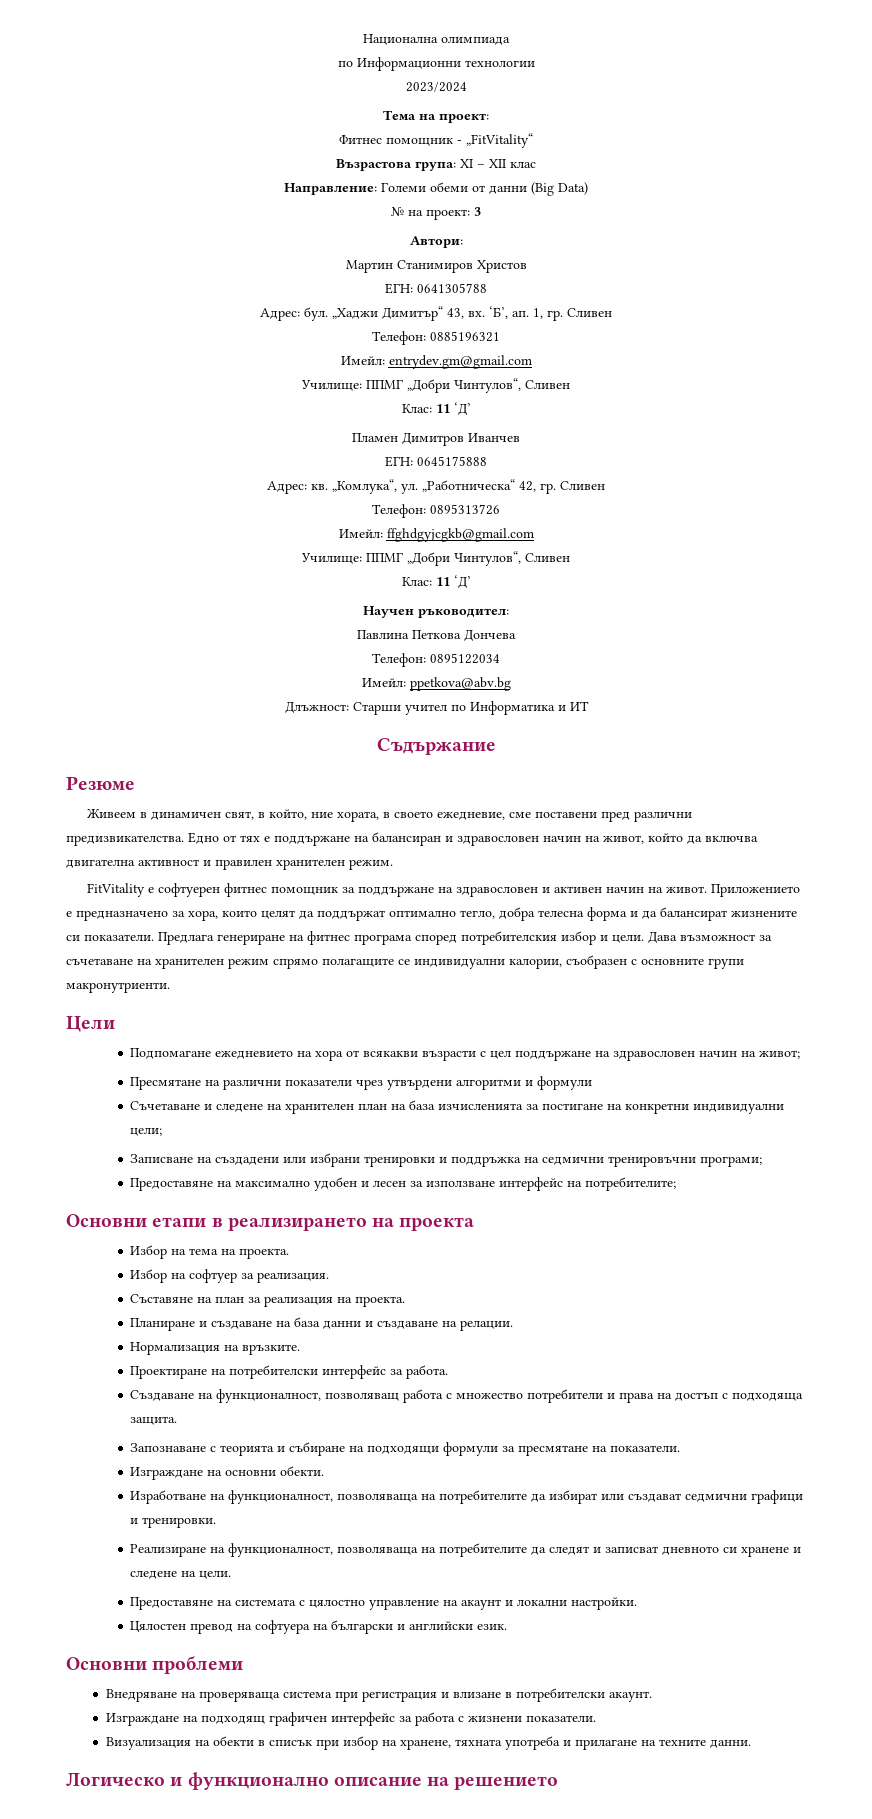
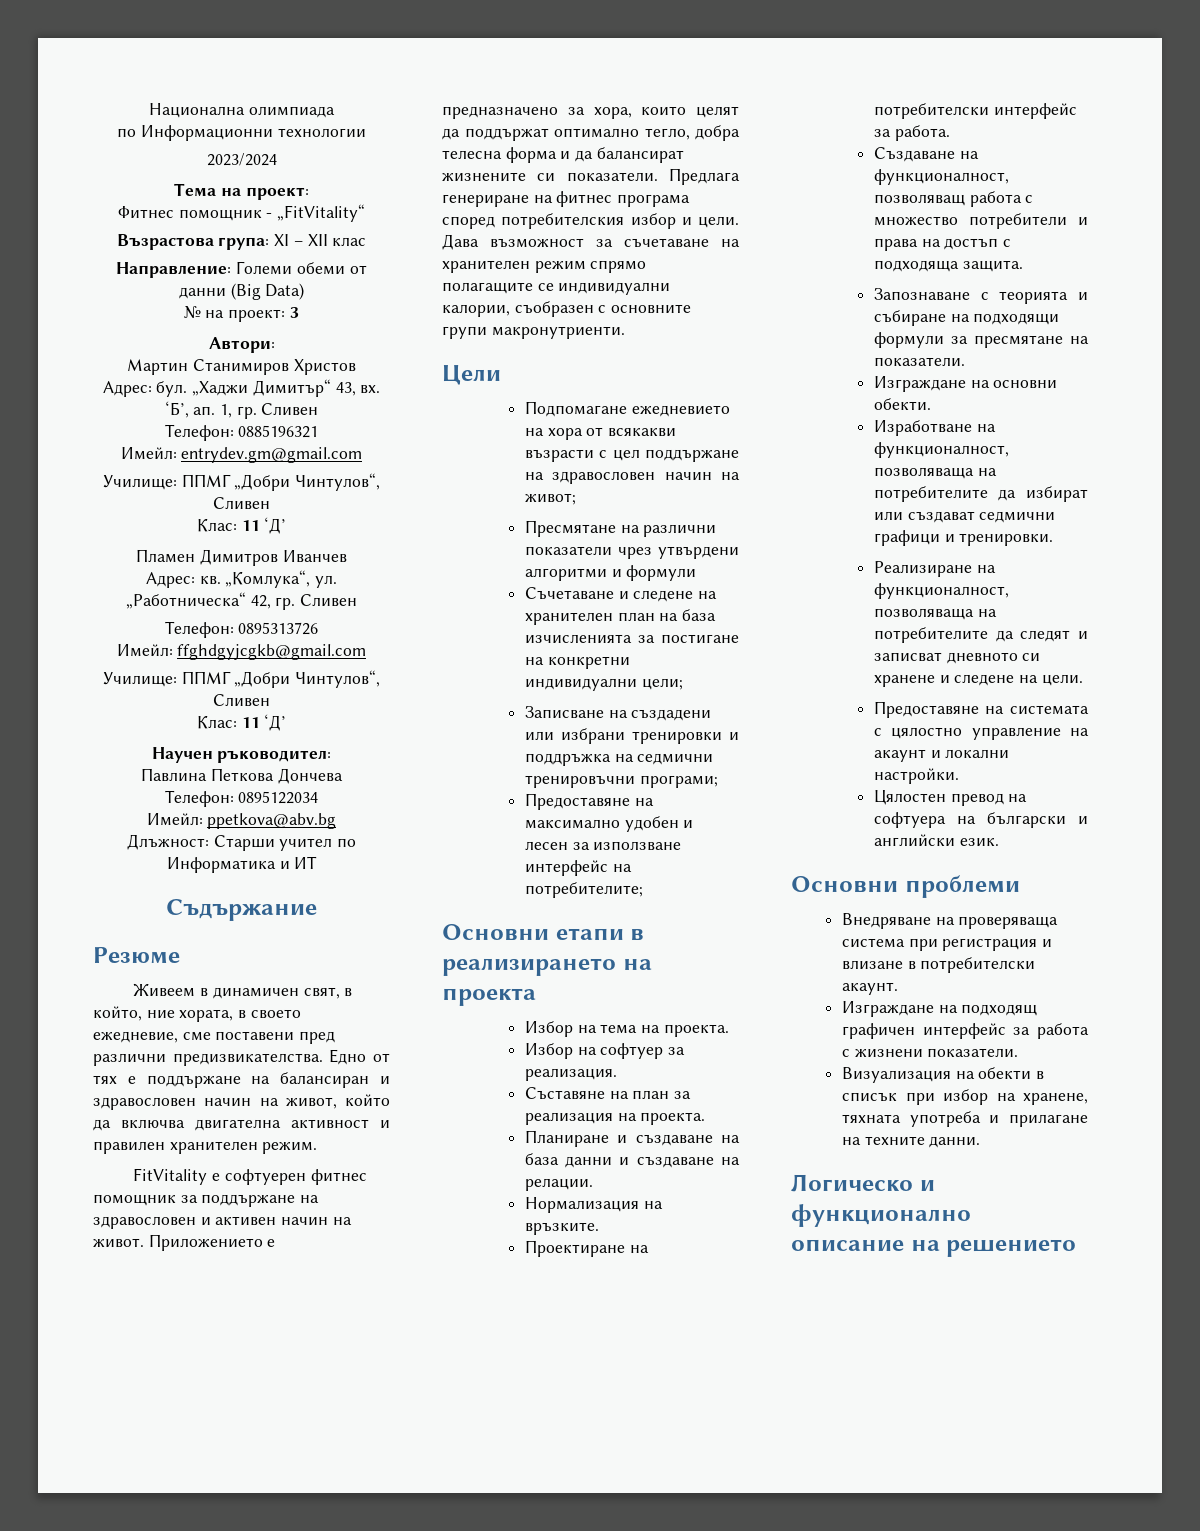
- ЕГН: 0641305788
- ЕГН: 0645175888

